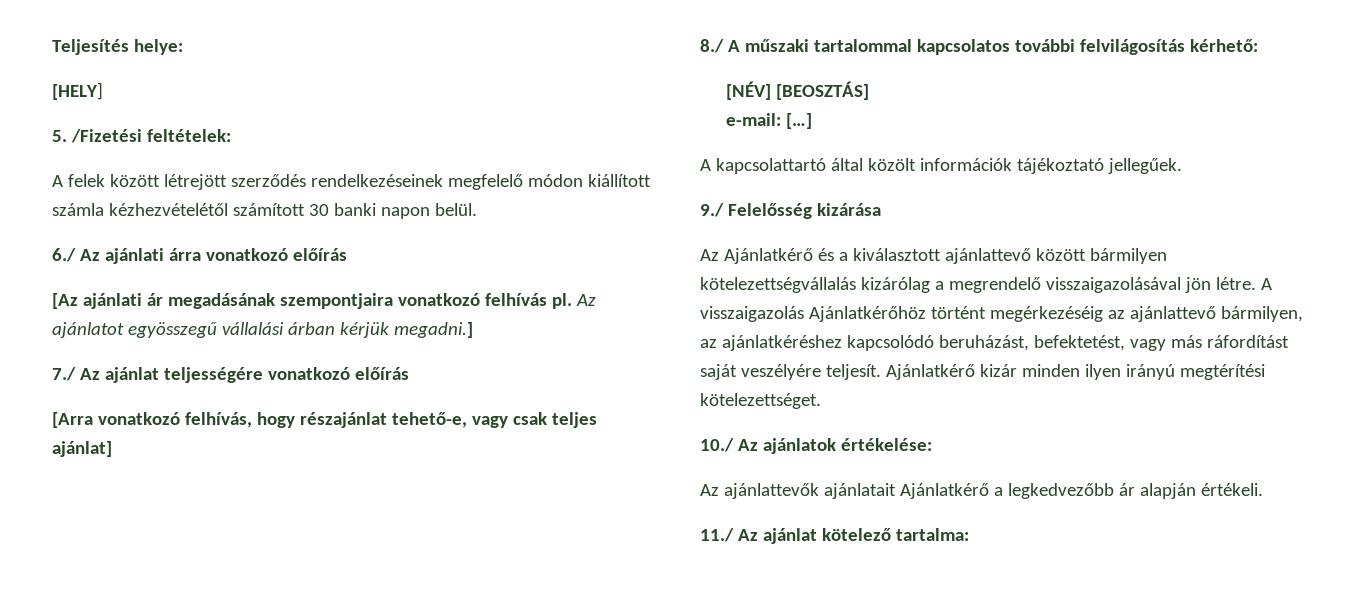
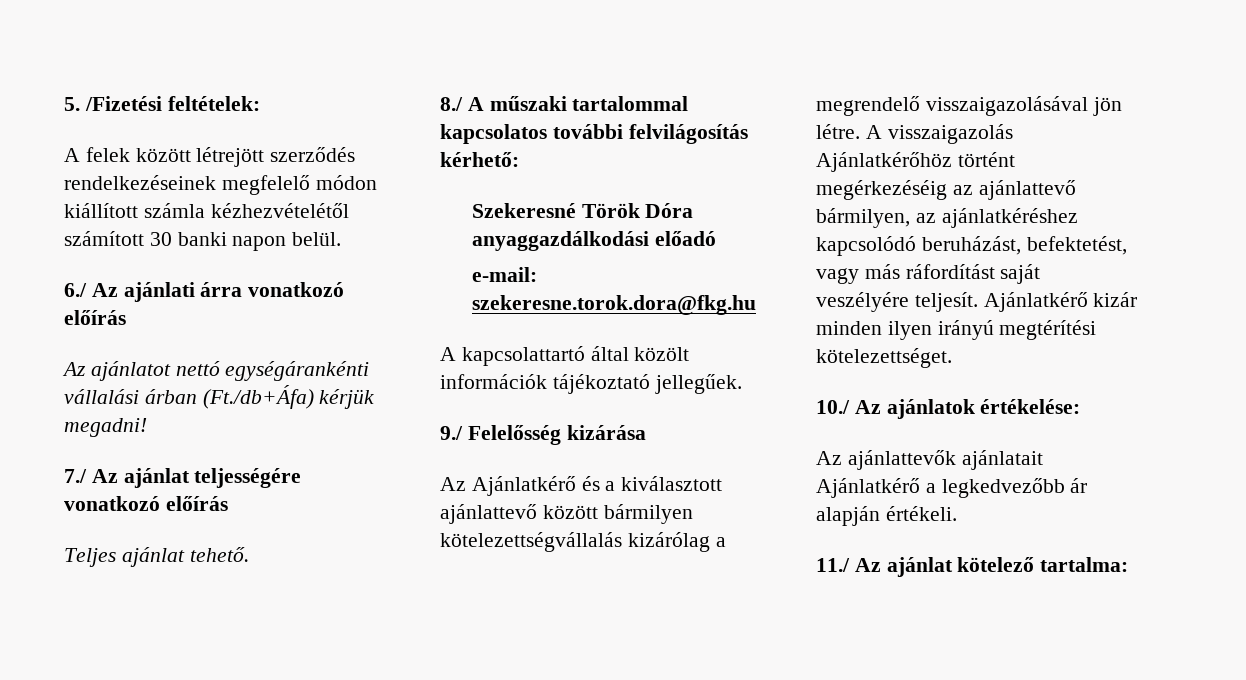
- Teljesítés helye:
- [HELY]
- [Az ajánlati ár megadásának szempontjaira vonatkozó felhívás pl. Az ajánlatot egyösszegű vállalási árban kérjük megadni.]
+ Az ajánlatot nettó egységárankénti vállalási árban (Ft./db+Áfa) kérjük megadni!
- [Arra vonatkozó felhívás, hogy részajánlat tehető-e, vagy csak teljes ajánlat]
+ Teljes ajánlat tehető.
- [NÉV] [BEOSZTÁS]
+ Szekeresné Török Dóra anyaggazdálkodási előadó
- e-mail: […]
+ e-mail: szekeresne.torok.dora@fkg.hu

